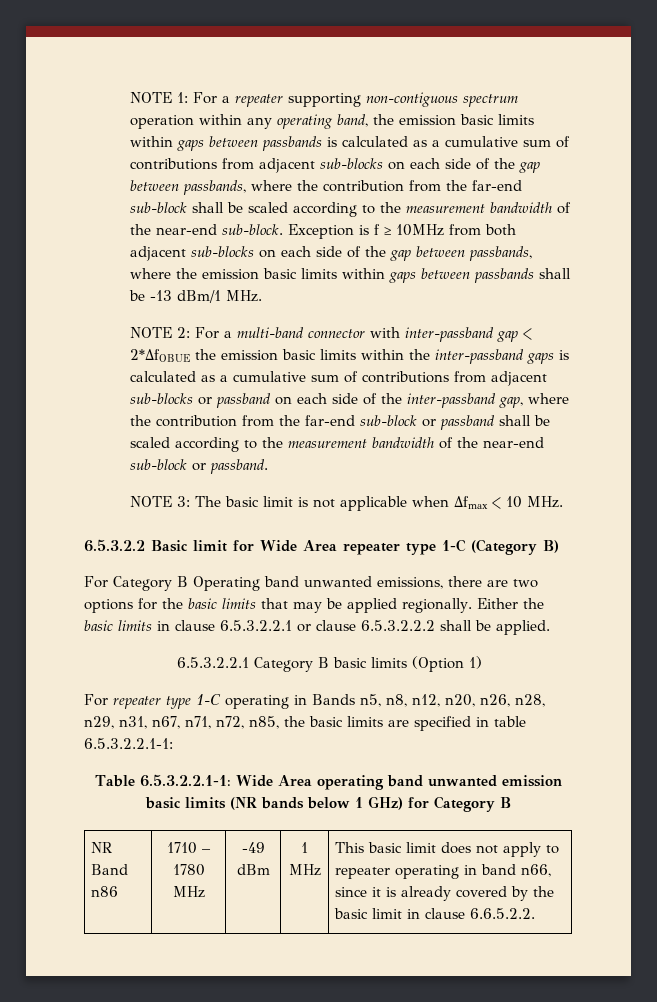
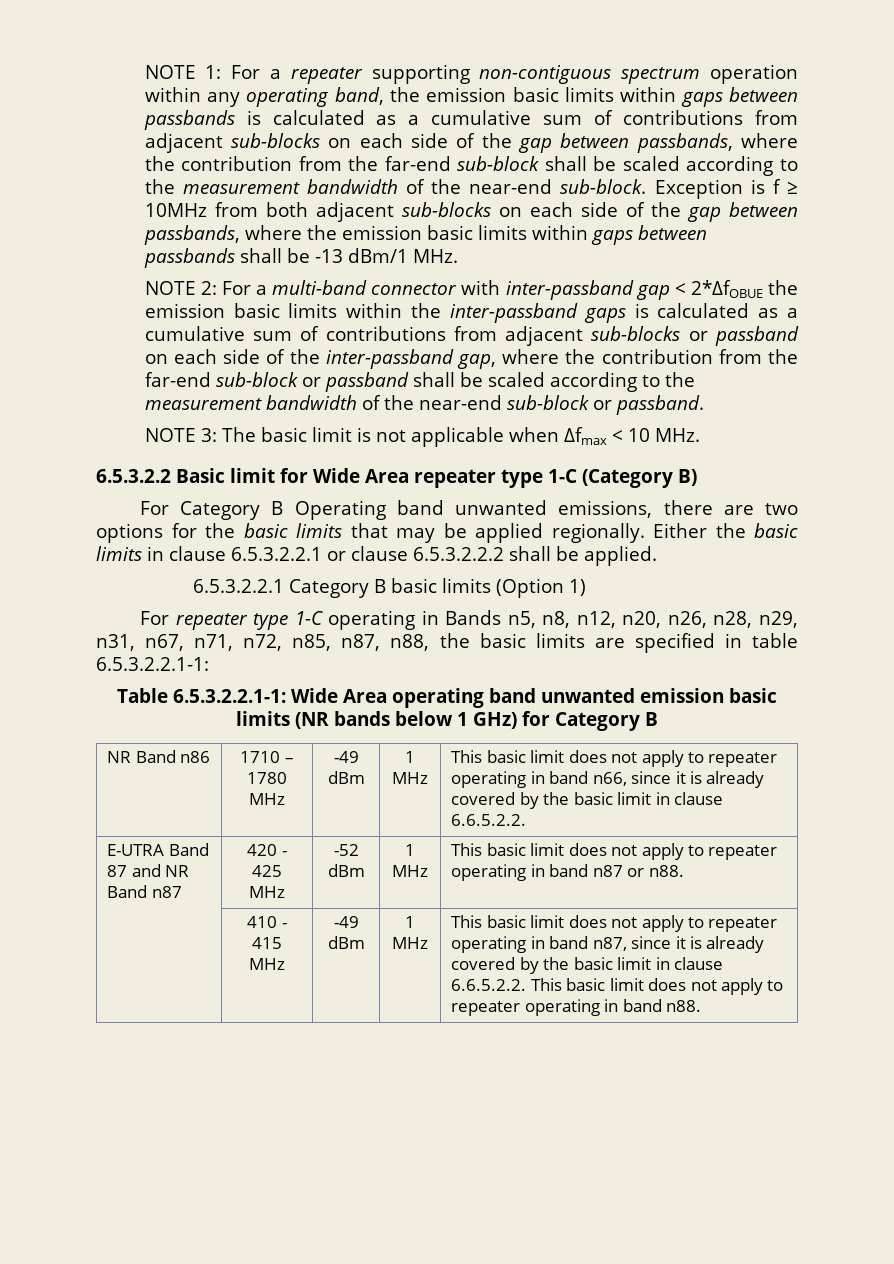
- For repeater type 1-C operating in Bands n5, n8, n12, n20, n26, n28, n29, n31, n67, n71, n72, n85, the basic limits are specified in table 6.5.3.2.2.1-1:
+ For repeater type 1-C operating in Bands n5, n8, n12, n20, n26, n28, n29, n31, n67, n71, n72, n85, n87, n88, the basic limits are specified in table 6.5.3.2.2.1-1:
+ E-UTRA Band 87 and NR Band n87 | 420 - 425 MHz | -52 dBm | 1 MHz | This basic limit does not apply to repeater operating in band n87 or n88.
+ | 410 - 415 MHz | -49 dBm | 1 MHz | This basic limit does not apply to repeater operating in band n87, since it is already covered by the basic limit in clause 6.6.5.2.2. This basic limit does not apply to repeater operating in band n88.

